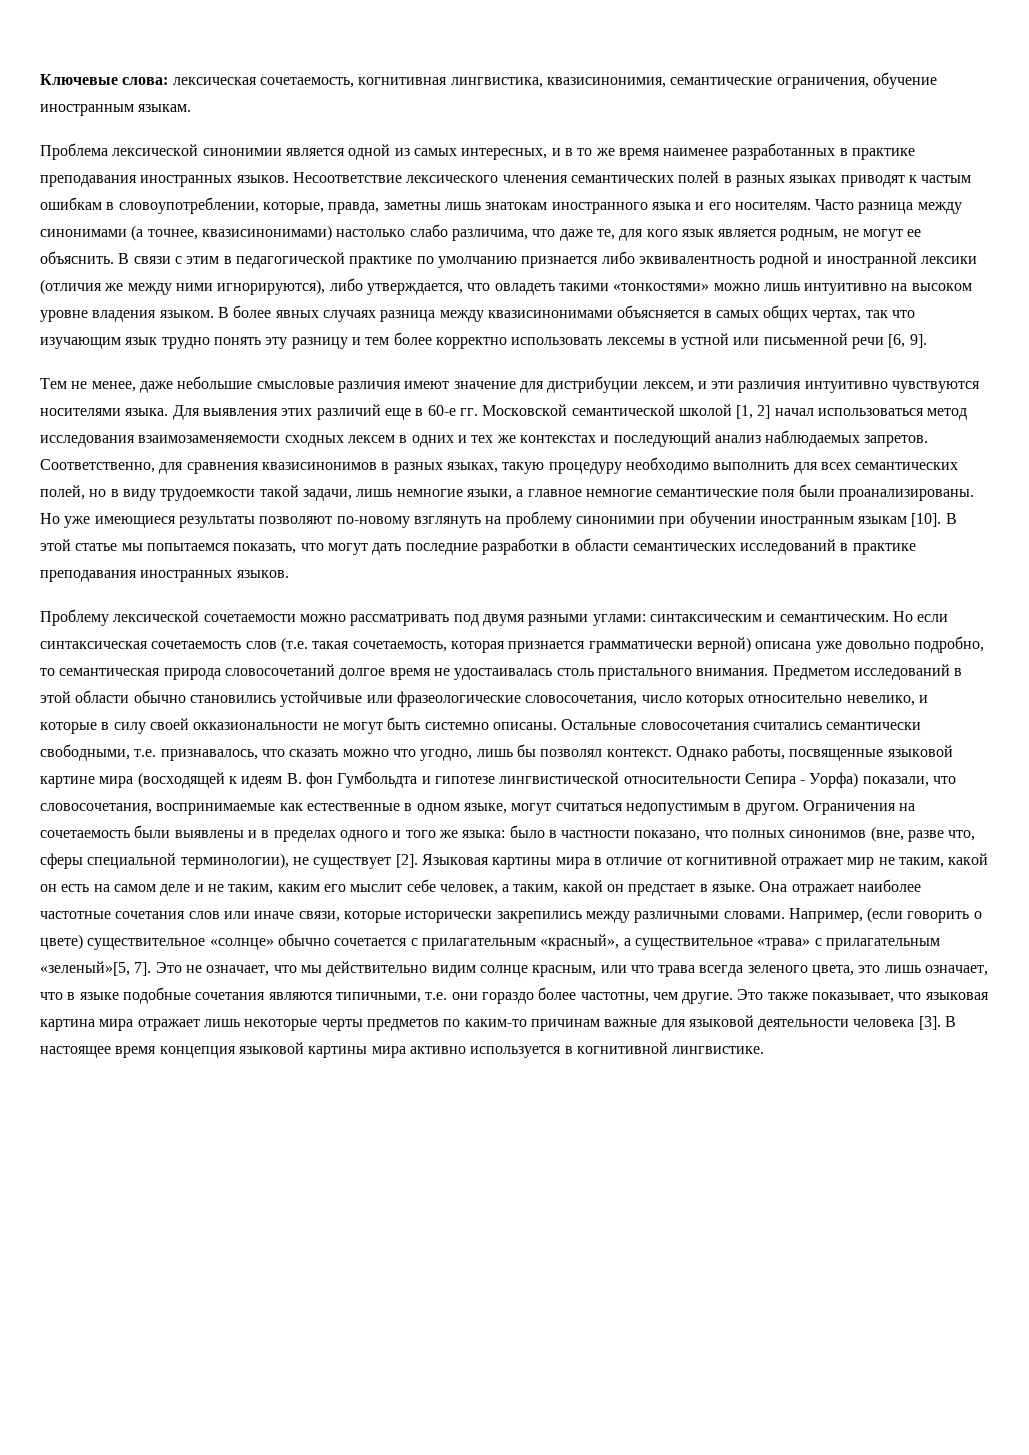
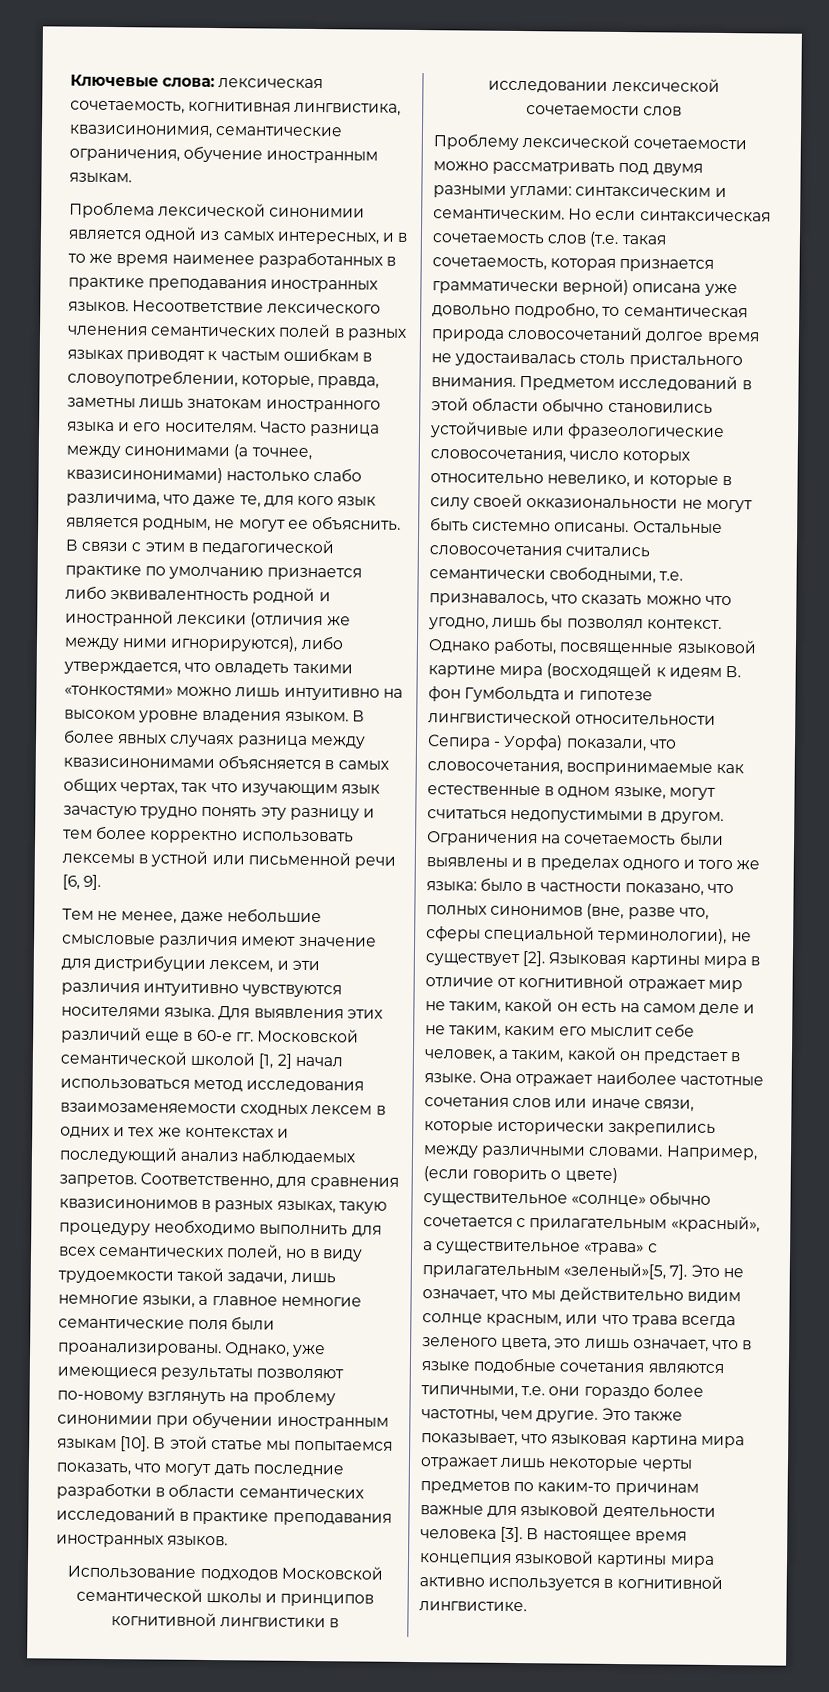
- В более явных случаях разница между квазисинонимами объясняется в самых общих чертах, так что изучающим язык трудно понять эту разницу и тем более корректно использовать лексемы в устной или письменной речи [6, 9].
+ В более явных случаях разница между квазисинонимами объясняется в самых общих чертах, так что изучающим язык зачастую трудно понять эту разницу и тем более корректно использовать лексемы в устной или письменной речи [6, 9].
- Но уже имеющиеся результаты позволяют по-новому взглянуть на проблему синонимии при обучении иностранным языкам [10].
+ Однако, уже имеющиеся результаты позволяют по-новому взглянуть на проблему синонимии при обучении иностранным языкам [10].
+ Использование подходов Московской семантической школы и принципов когнитивной лингвистики в исследовании лексической сочетаемости слов
- Однако работы, посвященные языковой картине мира (восходящей к идеям В. фон Гумбольдта и гипотезе лингвистической относительности Сепира - Уорфа) показали, что словосочетания, воспринимаемые как естественные в одном языке, могут считаться недопустимым в другом.
+ Однако работы, посвященные языковой картине мира (восходящей к идеям В. фон Гумбольдта и гипотезе лингвистической относительности Сепира - Уорфа) показали, что словосочетания, воспринимаемые как естественные в одном языке, могут считаться недопустимыми в другом.

